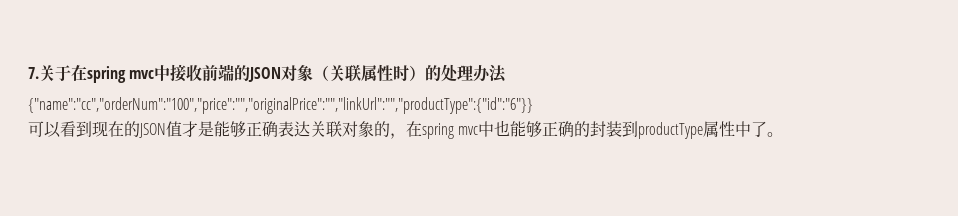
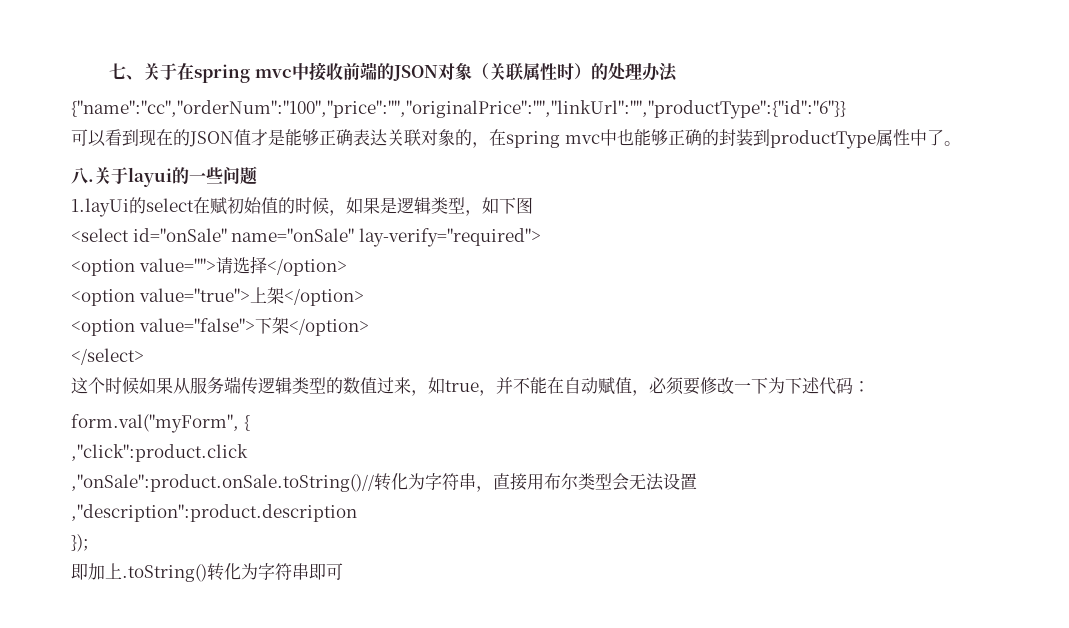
- 7.关于在spring mvc中接收前端的JSON对象（关联属性时）的处理办法
+ 七、关于在spring mvc中接收前端的JSON对象（关联属性时）的处理办法
+ 八.关于layui的一些问题
+ 1.layUi的select在赋初始值的时候，如果是逻辑类型，如下图
+ <select id="onSale" name="onSale" lay-verify="required">
+ <option value="">请选择</option>
+ <option value="true">上架</option>
+ <option value="false">下架</option>
+ </select>
+ 这个时候如果从服务端传逻辑类型的数值过来，如true，并不能在自动赋值，必须要修改一下为下述代码：
+ form.val("myForm", {
+ ,"click":product.click
+ ,"onSale":product.onSale.toString()//转化为字符串，直接用布尔类型会无法设置
+ ,"description":product.description
+ });
+ 即加上.toString()转化为字符串即可

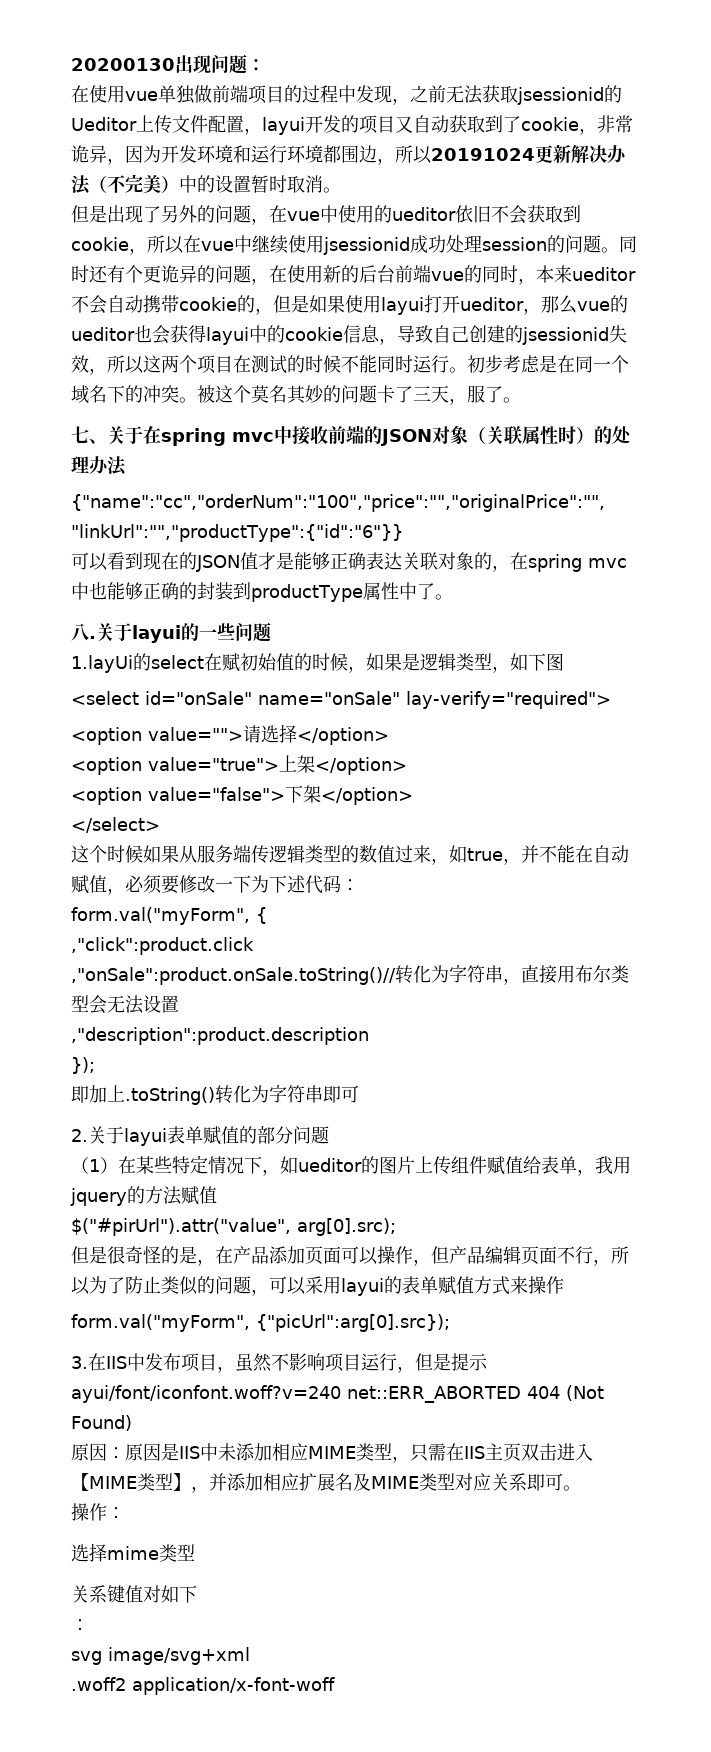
+ 20200130出现问题：
+ 在使用vue单独做前端项目的过程中发现，之前无法获取jsessionid的Ueditor上传文件配置，layui开发的项目又自动获取到了cookie，非常诡异，因为开发环境和运行环境都围边，所以20191024更新解决办法（不完美）中的设置暂时取消。
+ 但是出现了另外的问题，在vue中使用的ueditor依旧不会获取到cookie，所以在vue中继续使用jsessionid成功处理session的问题。同时还有个更诡异的问题，在使用新的后台前端vue的同时，本来ueditor不会自动携带cookie的，但是如果使用layui打开ueditor，那么vue的ueditor也会获得layui中的cookie信息，导致自己创建的jsessionid失效，所以这两个项目在测试的时候不能同时运行。初步考虑是在同一个域名下的冲突。被这个莫名其妙的问题卡了三天，服了。
+ 2.关于layui表单赋值的部分问题
+ （1）在某些特定情况下，如ueditor的图片上传组件赋值给表单，我用jquery的方法赋值
+ $("#pirUrl").attr("value", arg[0].src);
+ 但是很奇怪的是，在产品添加页面可以操作，但产品编辑页面不行，所以为了防止类似的问题，可以采用layui的表单赋值方式来操作
+ form.val("myForm", {"picUrl":arg[0].src});
+ 3.在IIS中发布项目，虽然不影响项目运行，但是提示ayui/font/iconfont.woff?v=240 net::ERR_ABORTED 404 (Not Found)
+ 原因：原因是IIS中未添加相应MIME类型，只需在IIS主页双击进入【MIME类型】，并添加相应扩展名及MIME类型对应关系即可。
+ 操作：
+ 选择mime类型
+ 关系键值对如下
+ ：
+ svg image/svg+xml
+ .woff2 application/x-font-woff

